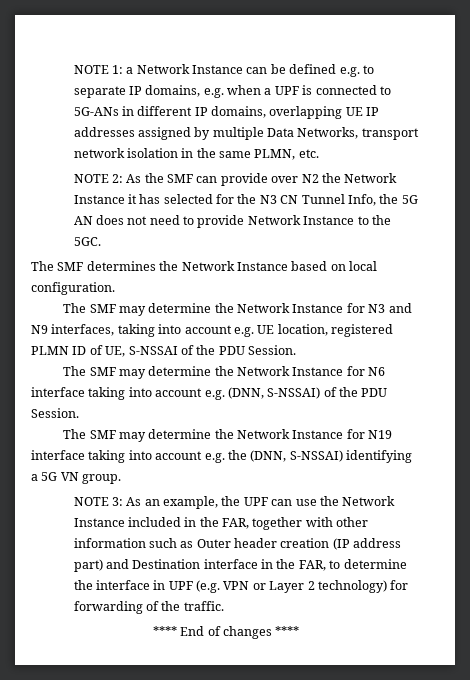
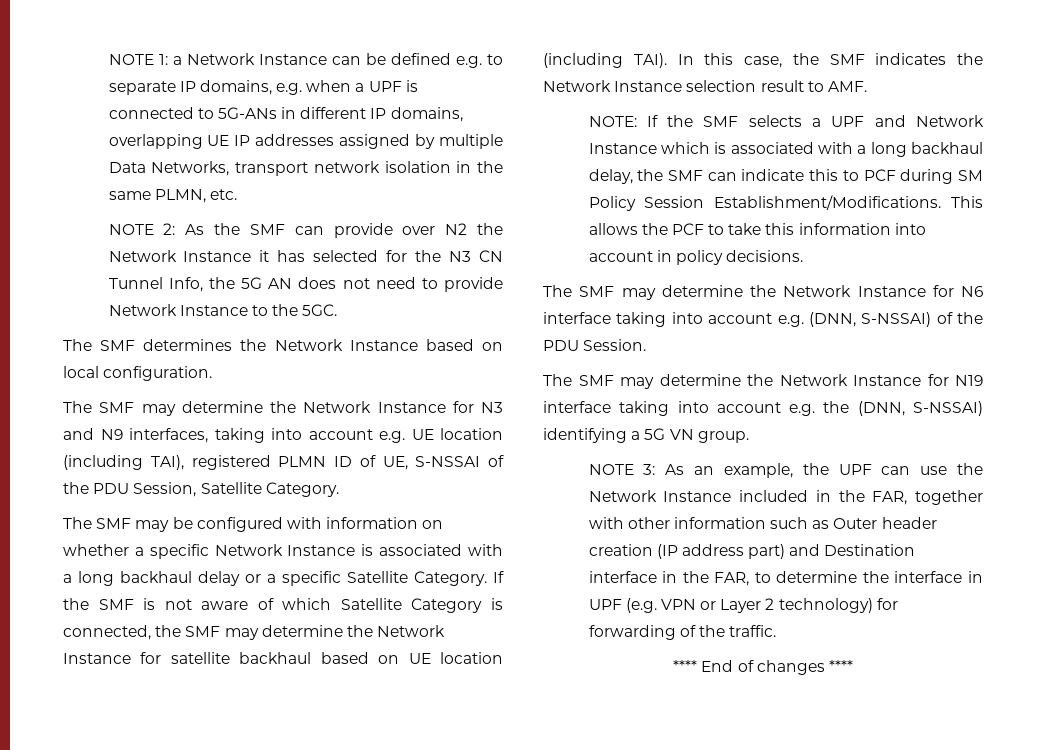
- The SMF may determine the Network Instance for N3 and N9 interfaces, taking into account e.g. UE location, registered PLMN ID of UE, S-NSSAI of the PDU Session.
+ The SMF may determine the Network Instance for N3 and N9 interfaces, taking into account e.g. UE location (including TAI), registered PLMN ID of UE, S-NSSAI of the PDU Session, Satellite Category.
+ The SMF may be configured with information on whether a specific Network Instance is associated with a long backhaul delay or a specific Satellite Category. If the SMF is not aware of which Satellite Category is connected, the SMF may determine the Network Instance for satellite backhaul based on UE location (including TAI). In this case, the SMF indicates the Network Instance selection result to AMF.
+ NOTE: If the SMF selects a UPF and Network Instance which is associated with a long backhaul delay, the SMF can indicate this to PCF during SM Policy Session Establishment/Modifications. This allows the PCF to take this information into account in policy decisions.

